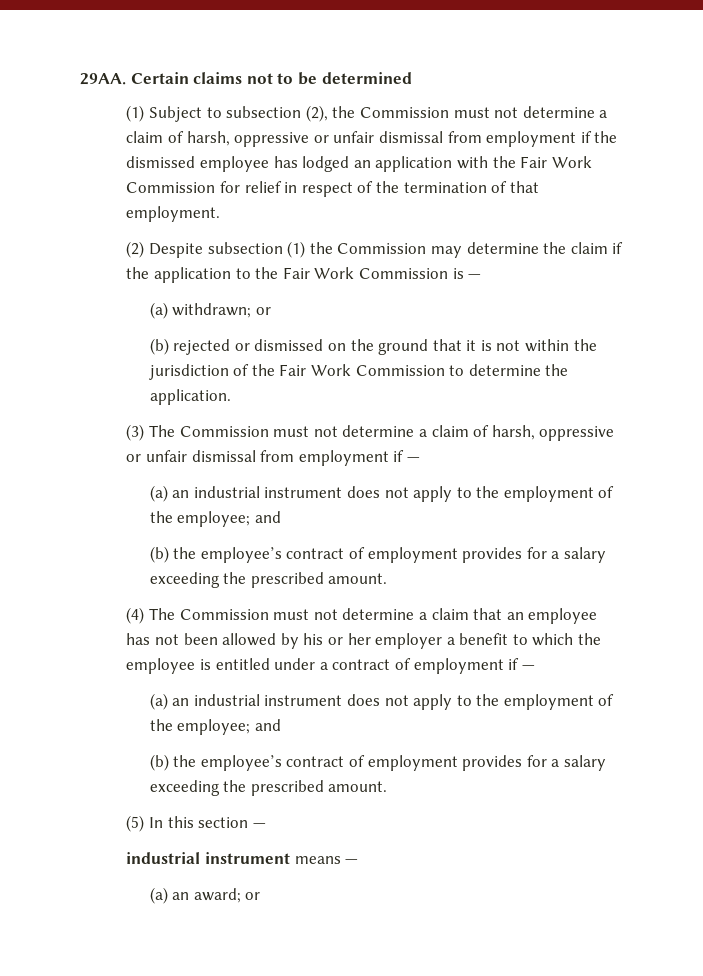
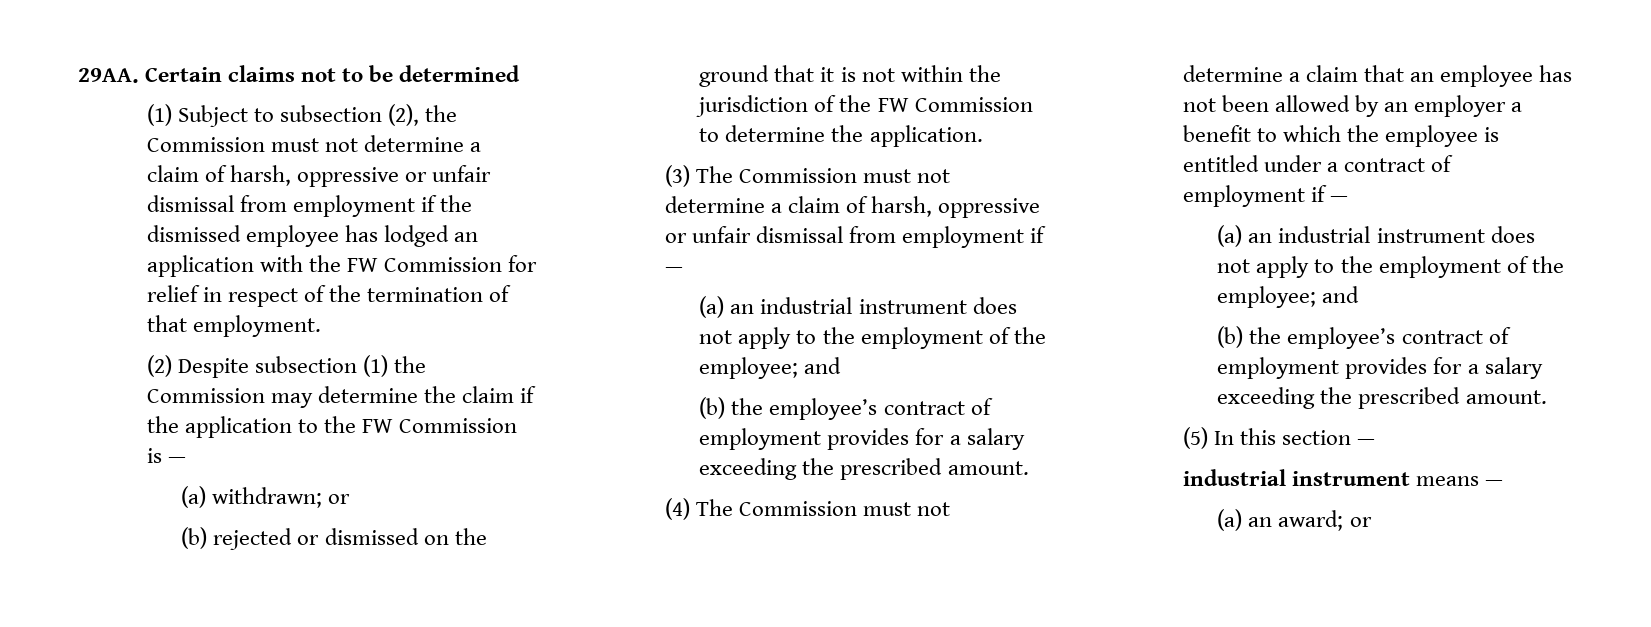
- (1) Subject to subsection (2), the Commission must not determine a claim of harsh, oppressive or unfair dismissal from employment if the dismissed employee has lodged an application with the Fair Work Commission for relief in respect of the termination of that employment.
+ (1) Subject to subsection (2), the Commission must not determine a claim of harsh, oppressive or unfair dismissal from employment if the dismissed employee has lodged an application with the FW Commission for relief in respect of the termination of that employment.
- (2) Despite subsection (1) the Commission may determine the claim if the application to the Fair Work Commission is —
+ (2) Despite subsection (1) the Commission may determine the claim if the application to the FW Commission is —
- (b) rejected or dismissed on the ground that it is not within the jurisdiction of the Fair Work Commission to determine the application.
+ (b) rejected or dismissed on the ground that it is not within the jurisdiction of the FW Commission to determine the application.
- (4) The Commission must not determine a claim that an employee has not been allowed by his or her employer a benefit to which the employee is entitled under a contract of employment if —
+ (4) The Commission must not determine a claim that an employee has not been allowed by an employer a benefit to which the employee is entitled under a contract of employment if —

